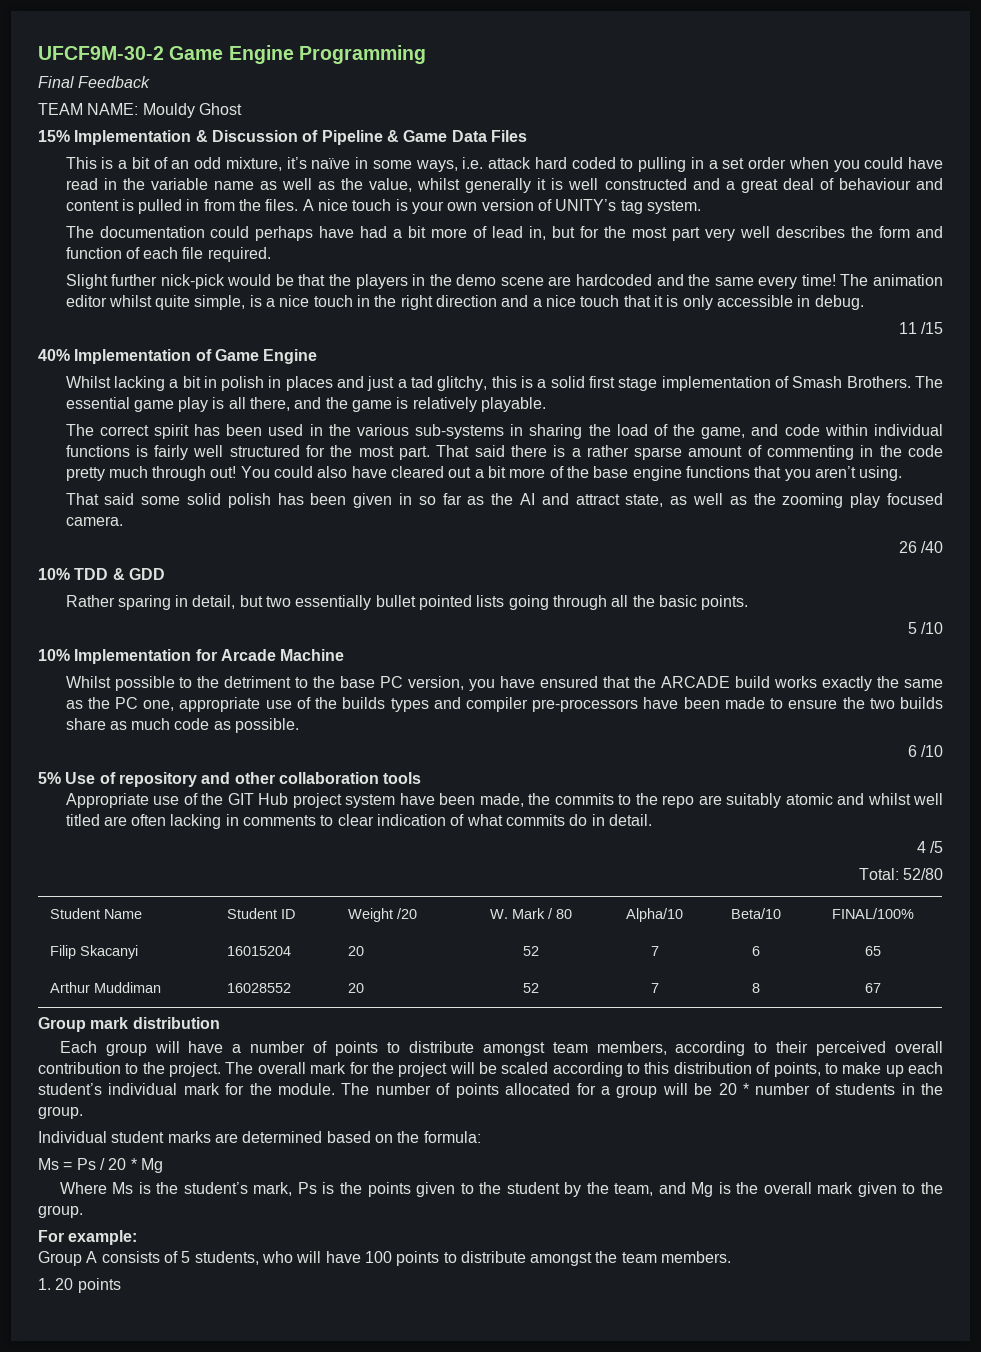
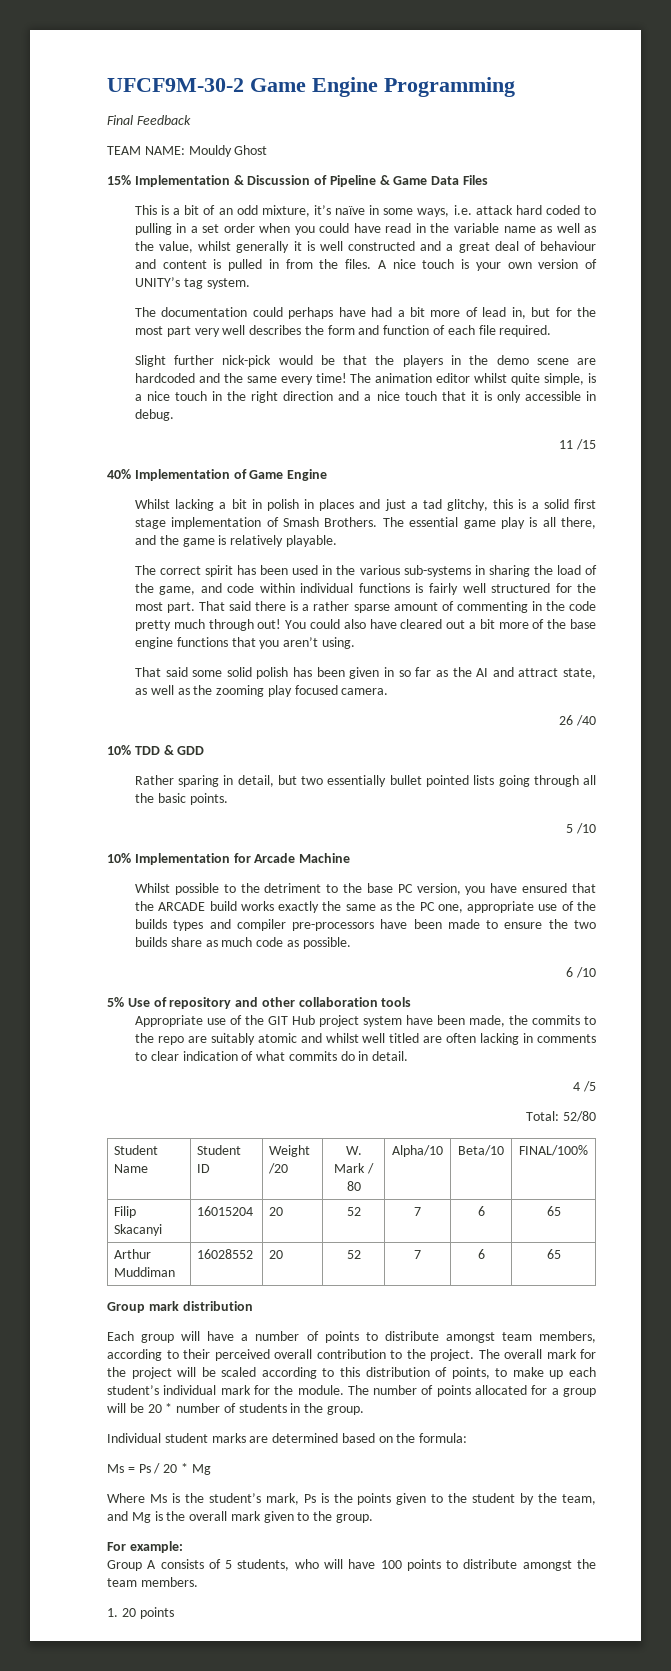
- Arthur Muddiman | 16028552 | 20 | 52 | 7 | 8 | 67
+ Arthur Muddiman | 16028552 | 20 | 52 | 7 | 6 | 65

